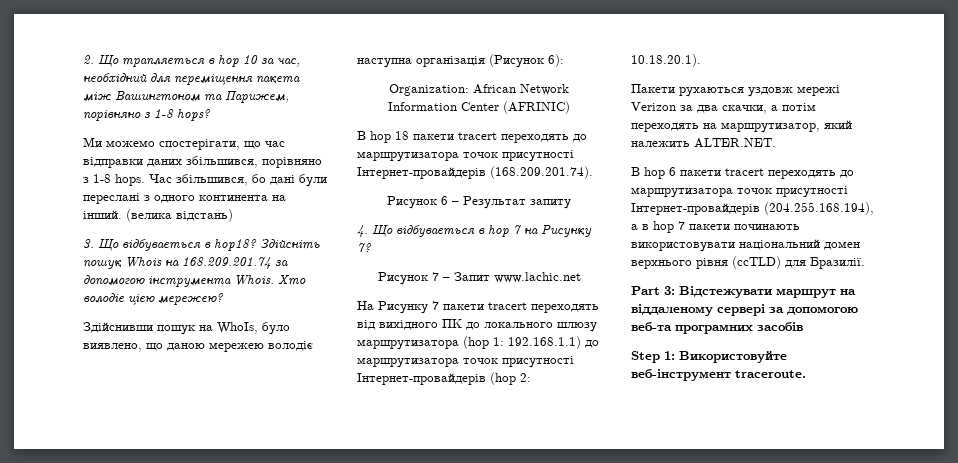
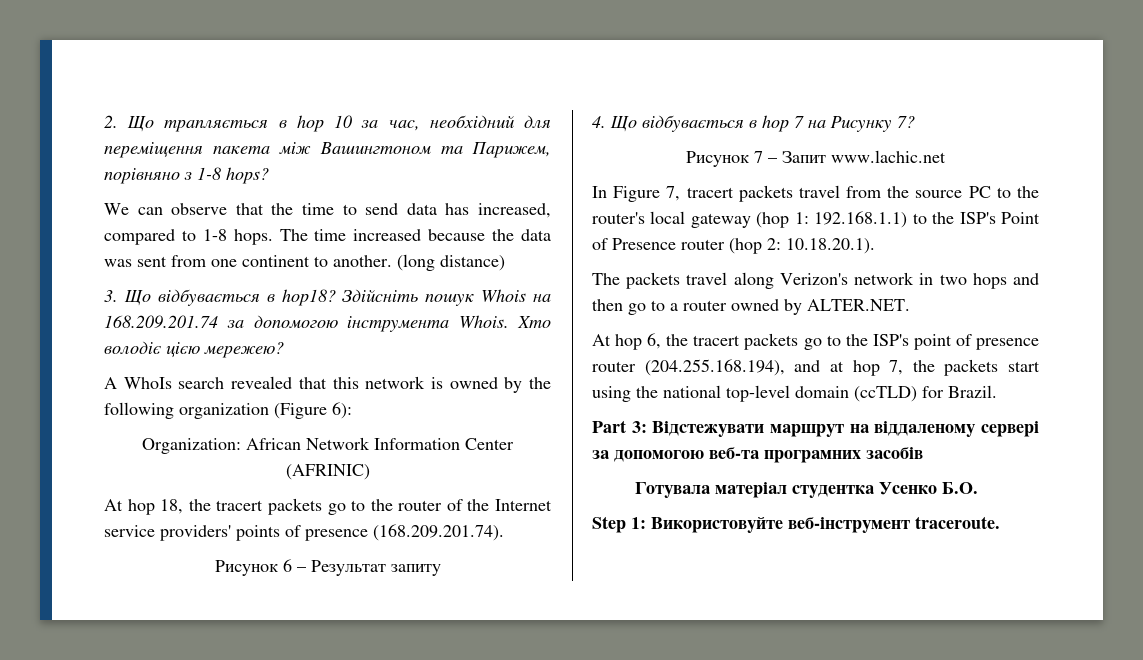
- Ми можемо спостерігати, що час відправки даних збільшився, порівняно з 1-8 hops. Час збільшився, бо дані були переслані з одного континента на інший. (велика відстань)
+ We can observe that the time to send data has increased, compared to 1-8 hops. The time increased because the data was sent from one continent to another. (long distance)
- Здійснивши пошук на WhoIs, було виявлено, що даною мережею володіє наступна організація (Рисунок 6):
+ A WhoIs search revealed that this network is owned by the following organization (Figure 6):
- В hop 18 пакети tracert переходять до маршрутизатора точок присутності Інтернет-провайдерів (168.209.201.74).
+ At hop 18, the tracert packets go to the router of the Internet service providers' points of presence (168.209.201.74).
- На Рисунку 7 пакети tracert переходять від вихідного ПК до локального шлюзу маршрутизатора (hop 1: 192.168.1.1) до маршрутизатора точок присутності Інтернет-провайдерів (hop 2: 10.18.20.1).
- Пакети рухаються уздовж мережі Verizon за два скачки, а потім переходять на маршрутизатор, який належить ALTER.NET.
- В hop 6 пакети tracert переходять до маршрутизатора точок присутності Інтернет-провайдерів (204.255.168.194), а в hop 7 пакети починають використовувати національний домен верхнього рівня (ccTLD) для Бразилії.
+ In Figure 7, tracert packets travel from the source PC to the router's local gateway (hop 1: 192.168.1.1) to the ISP's Point of Presence router (hop 2: 10.18.20.1).
+ The packets travel along Verizon's network in two hops and then go to a router owned by ALTER.NET.
+ At hop 6, the tracert packets go to the ISP's point of presence router (204.255.168.194), and at hop 7, the packets start using the national top-level domain (ccTLD) for Brazil.
+ Готувала матеріал студентка Усенко Б.О.

